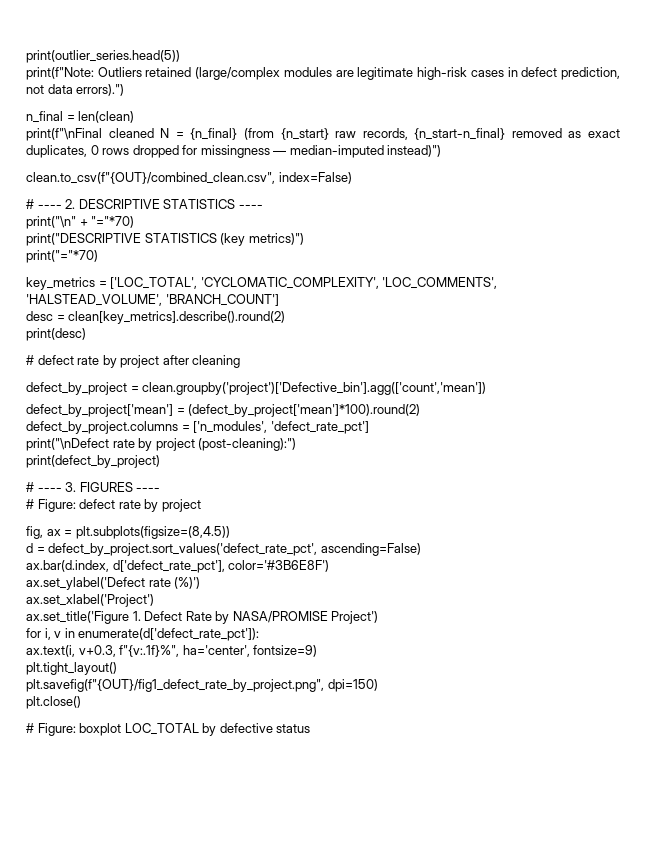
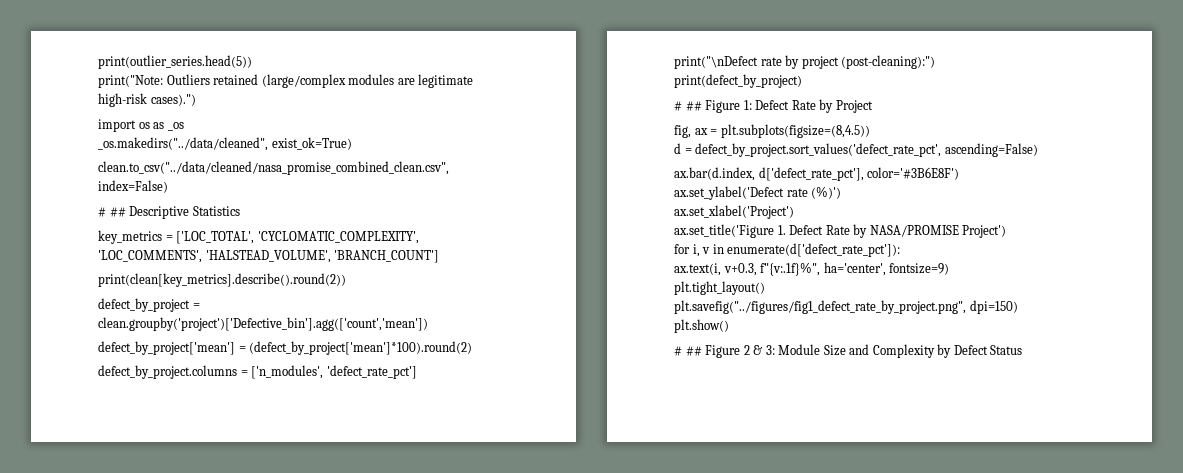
- print(f"Note: Outliers retained (large/complex modules are legitimate high-risk cases in defect prediction, not data errors).")
- n_final = len(clean)
- print(f"\nFinal cleaned N = {n_final} (from {n_start} raw records, {n_start-n_final} removed as exact duplicates, 0 rows dropped for missingness — median-imputed instead)")
- clean.to_csv(f"{OUT}/combined_clean.csv", index=False)
- # ---- 2. DESCRIPTIVE STATISTICS ----
- print("\n" + "="*70)
- print("DESCRIPTIVE STATISTICS (key metrics)")
- print("="*70)
+ print("Note: Outliers retained (large/complex modules are legitimate high-risk cases).")
+ import os as _os
+ _os.makedirs("../data/cleaned", exist_ok=True)
+ clean.to_csv("../data/cleaned/nasa_promise_combined_clean.csv", index=False)
+ # ## Descriptive Statistics
- desc = clean[key_metrics].describe().round(2)
- print(desc)
- # defect rate by project after cleaning
+ print(clean[key_metrics].describe().round(2))
- # ---- 3. FIGURES ----
- # Figure: defect rate by project
+ # ## Figure 1: Defect Rate by Project
- plt.savefig(f"{OUT}/fig1_defect_rate_by_project.png", dpi=150)
+ plt.savefig("../figures/fig1_defect_rate_by_project.png", dpi=150)
- plt.close()
- # Figure: boxplot LOC_TOTAL by defective status
+ plt.show()
+ # ## Figure 2 & 3: Module Size and Complexity by Defect Status

